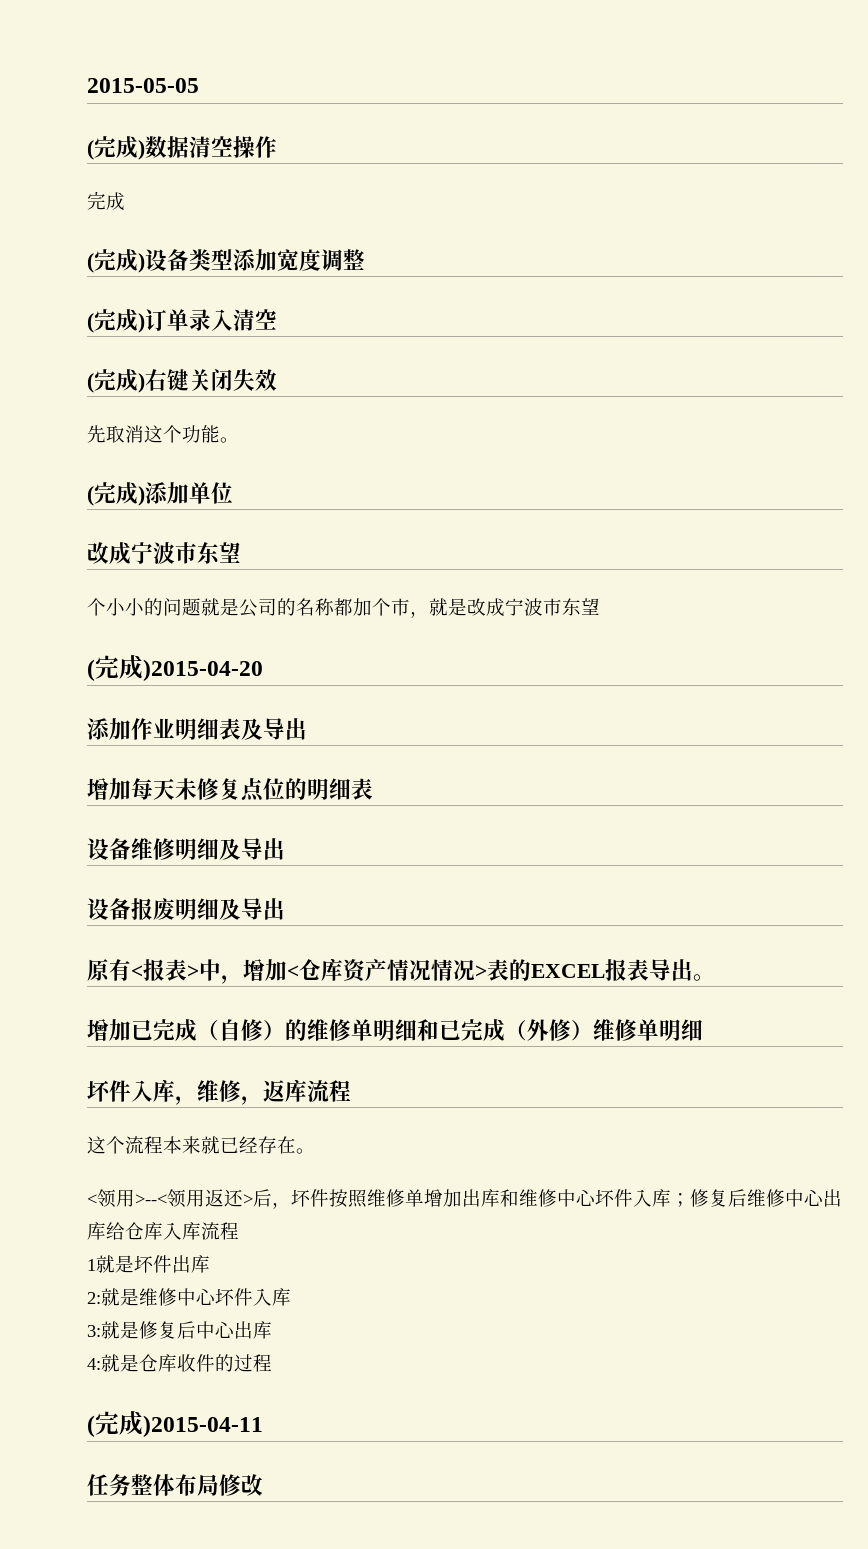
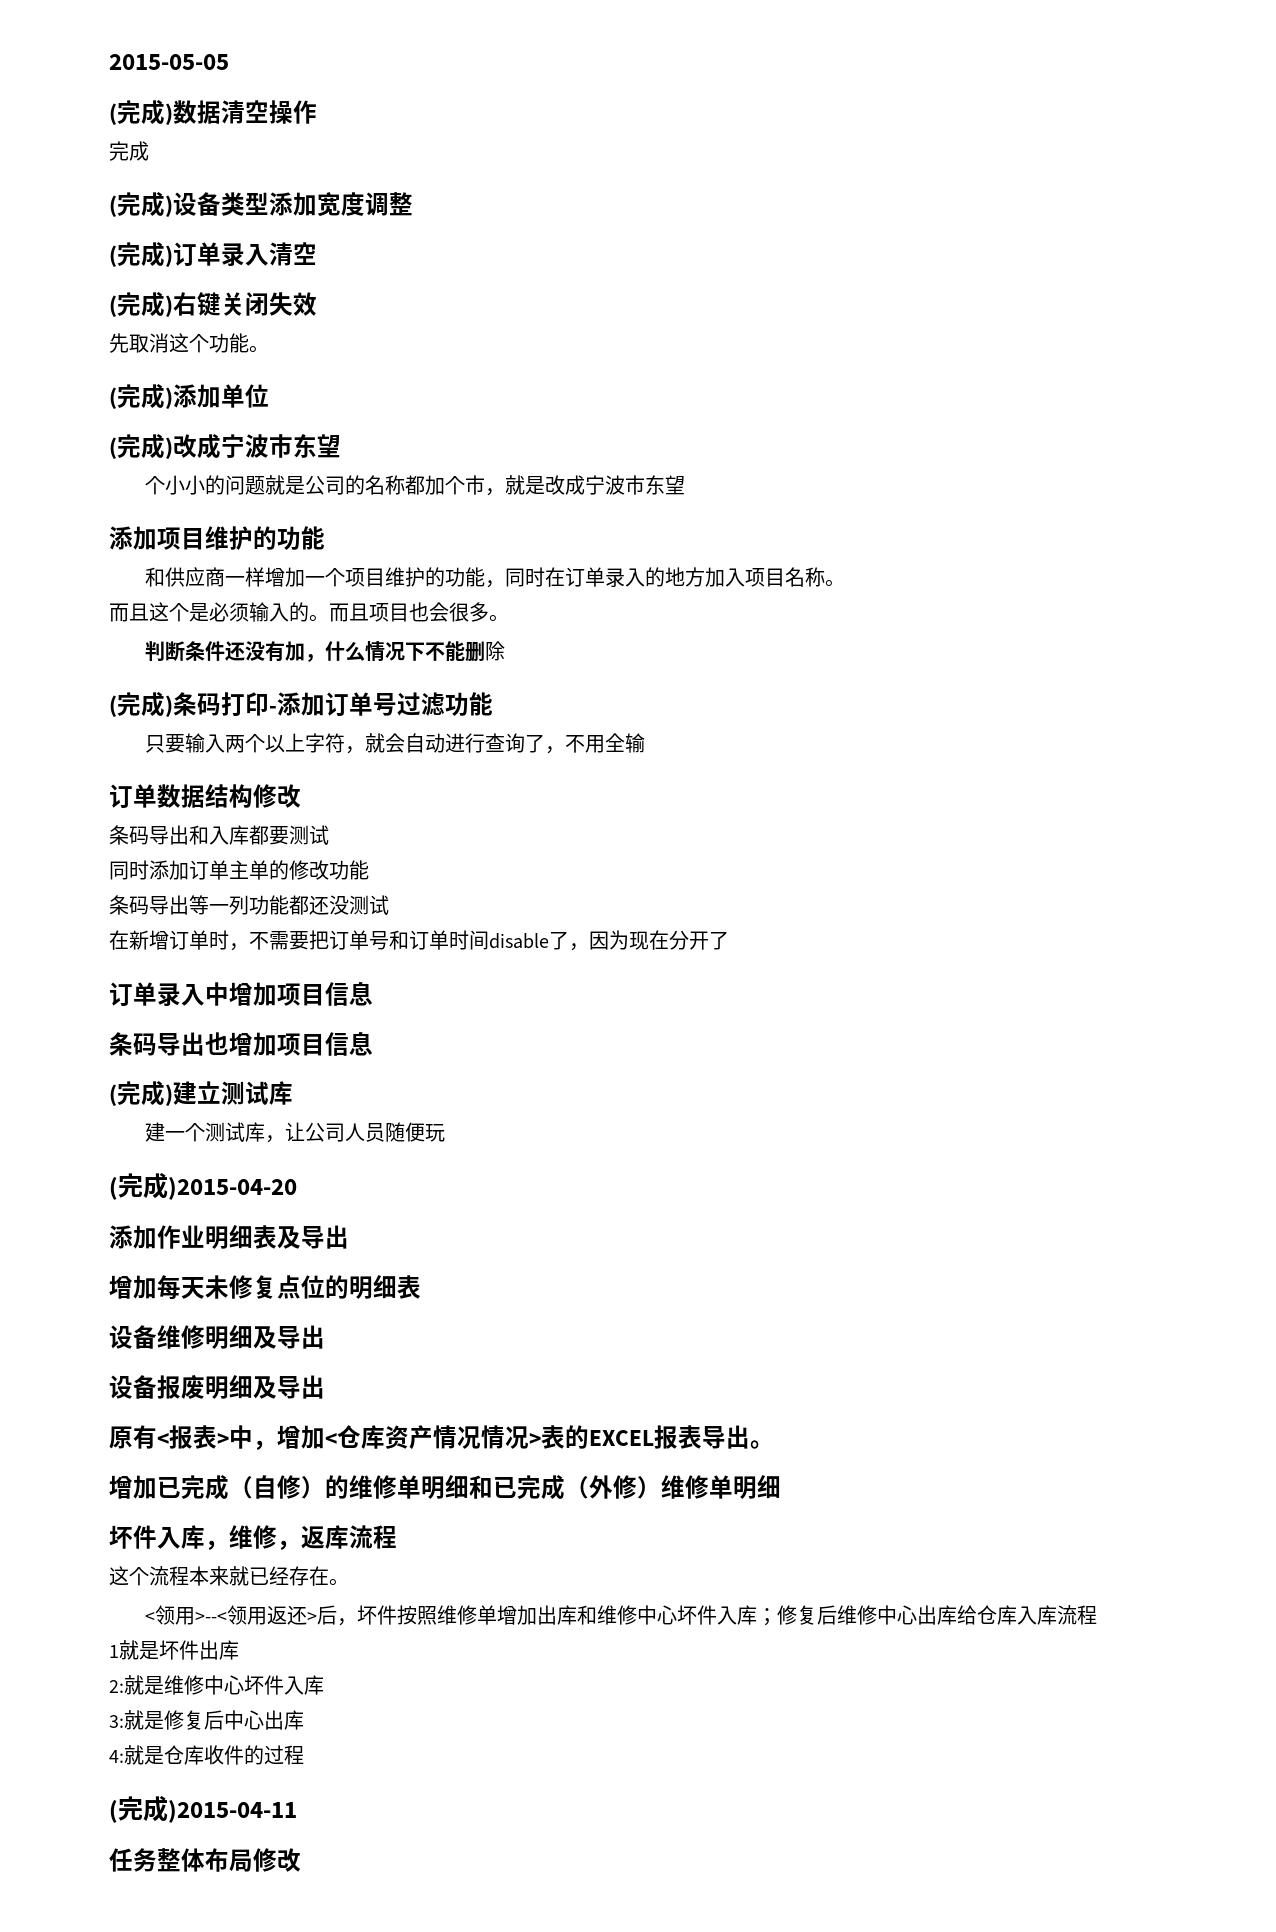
  (完成)添加单位
- 改成宁波市东望
+ (完成)改成宁波市东望
+ 添加项目维护的功能
+ 和供应商一样增加一个项目维护的功能，同时在订单录入的地方加入项目名称。
+ 而且这个是必须输入的。而且项目也会很多。
+ 判断条件还没有加，什么情况下不能删除
+ (完成)条码打印-添加订单号过滤功能
+ 只要输入两个以上字符，就会自动进行查询了，不用全输
+ 订单数据结构修改
+ 条码导出和入库都要测试
+ 同时添加订单主单的修改功能
+ 条码导出等一列功能都还没测试
+ 在新增订单时，不需要把订单号和订单时间disable了，因为现在分开了
+ 订单录入中增加项目信息
+ 条码导出也增加项目信息
+ (完成)建立测试库
+ 建一个测试库，让公司人员随便玩

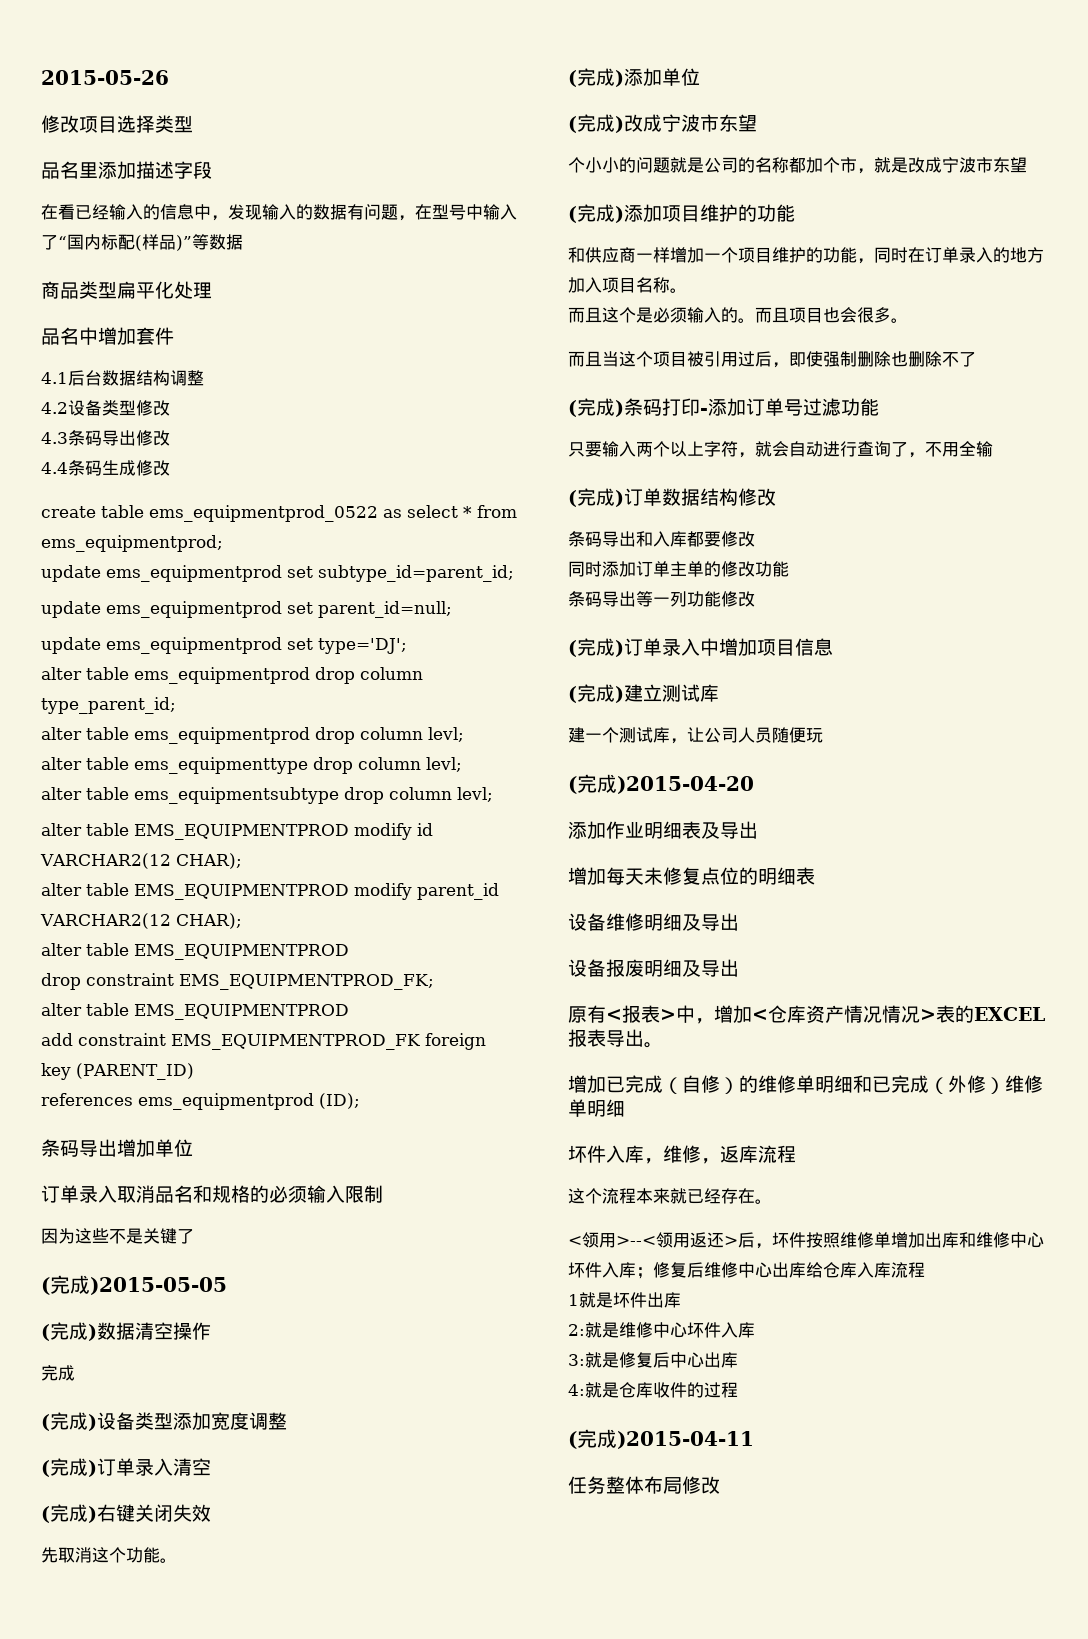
- 2015-05-05
+ 2015-05-26
+ 修改项目选择类型
+ 品名里添加描述字段
+ 在看已经输入的信息中，发现输入的数据有问题，在型号中输入了“国内标配(样品)”等数据
+ 商品类型扁平化处理
+ 品名中增加套件
+ 4.1后台数据结构调整
+ 4.2设备类型修改
+ 4.3条码导出修改
+ 4.4条码生成修改
+ create table ems_equipmentprod_0522 as select * from ems_equipmentprod;
+ update ems_equipmentprod set subtype_id=parent_id;
+ update ems_equipmentprod set parent_id=null;
+ update ems_equipmentprod set type='DJ';
+ alter table ems_equipmentprod drop column type_parent_id;
+ alter table ems_equipmentprod drop column levl;
+ alter table ems_equipmenttype drop column levl;
+ alter table ems_equipmentsubtype drop column levl;
+ alter table EMS_EQUIPMENTPROD modify id VARCHAR2(12 CHAR);
+ alter table EMS_EQUIPMENTPROD modify parent_id VARCHAR2(12 CHAR);
+ alter table EMS_EQUIPMENTPROD
+ drop constraint EMS_EQUIPMENTPROD_FK;
+ alter table EMS_EQUIPMENTPROD
+ add constraint EMS_EQUIPMENTPROD_FK foreign key (PARENT_ID)
+ references ems_equipmentprod (ID);
+ 条码导出增加单位
+ 订单录入取消品名和规格的必须输入限制
+ 因为这些不是关键了
+ (完成)2015-05-05
- 添加项目维护的功能
+ (完成)添加项目维护的功能
- 判断条件还没有加，什么情况下不能删除
+ 而且当这个项目被引用过后，即使强制删除也删除不了
- 订单数据结构修改
+ (完成)订单数据结构修改
- 条码导出和入库都要测试
+ 条码导出和入库都要修改
- 条码导出等一列功能都还没测试
- 在新增订单时，不需要把订单号和订单时间disable了，因为现在分开了
- 订单录入中增加项目信息
+ 条码导出等一列功能修改
+ (完成)订单录入中增加项目信息
- 条码导出也增加项目信息

